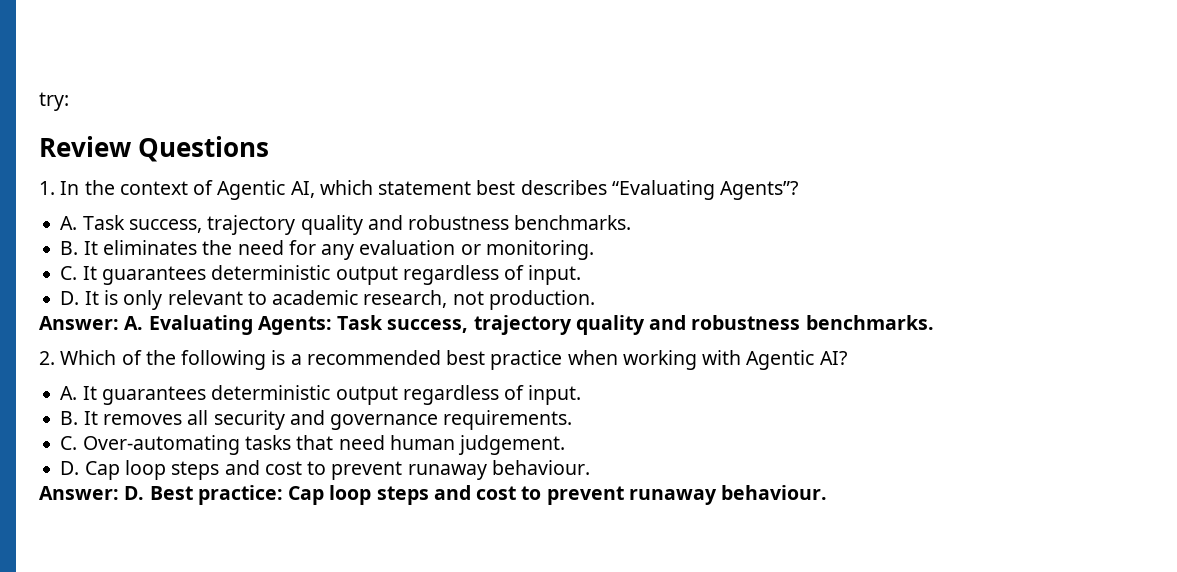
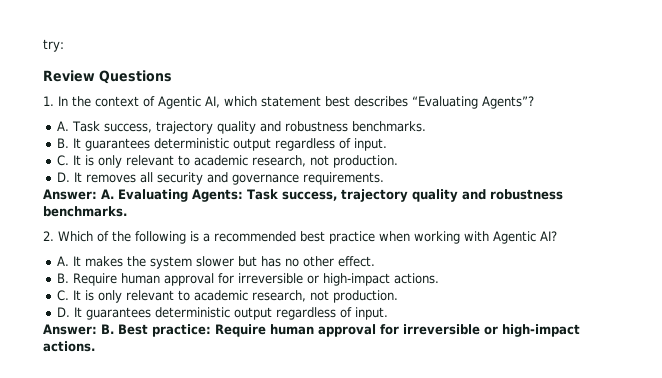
- B. It eliminates the need for any evaluation or monitoring.
- C. It guarantees deterministic output regardless of input.
- D. It is only relevant to academic research, not production.
+ B. It guarantees deterministic output regardless of input.
+ C. It is only relevant to academic research, not production.
+ D. It removes all security and governance requirements.
- A. It guarantees deterministic output regardless of input.
- B. It removes all security and governance requirements.
- C. Over-automating tasks that need human judgement.
- D. Cap loop steps and cost to prevent runaway behaviour.
- Answer: D. Best practice: Cap loop steps and cost to prevent runaway behaviour.
+ A. It makes the system slower but has no other effect.
+ B. Require human approval for irreversible or high-impact actions.
+ C. It is only relevant to academic research, not production.
+ D. It guarantees deterministic output regardless of input.
+ Answer: B. Best practice: Require human approval for irreversible or high-impact actions.

